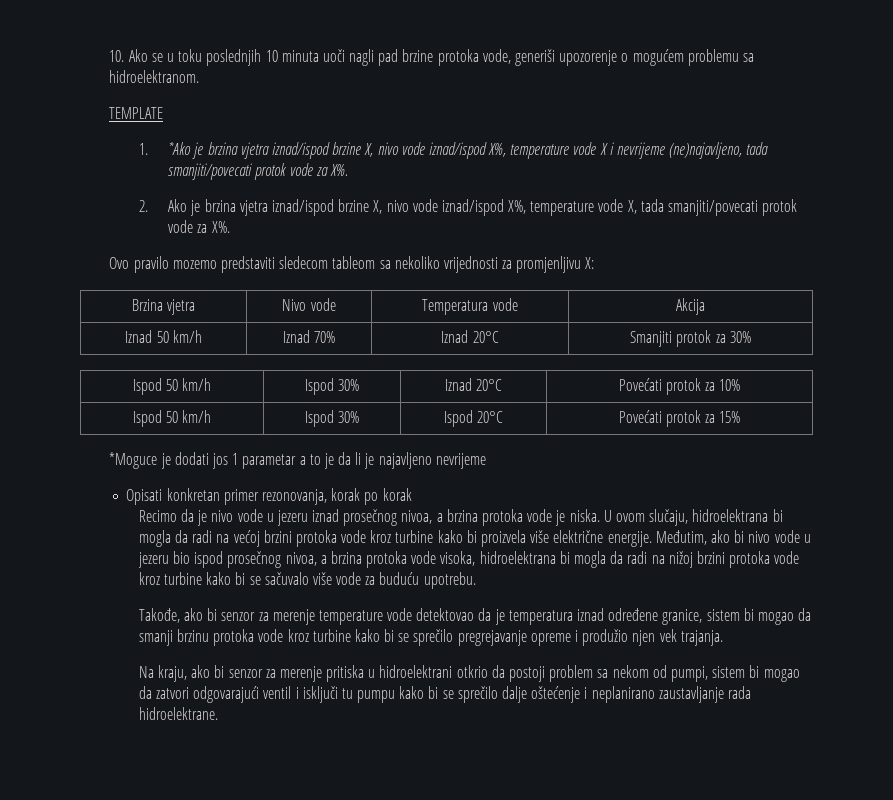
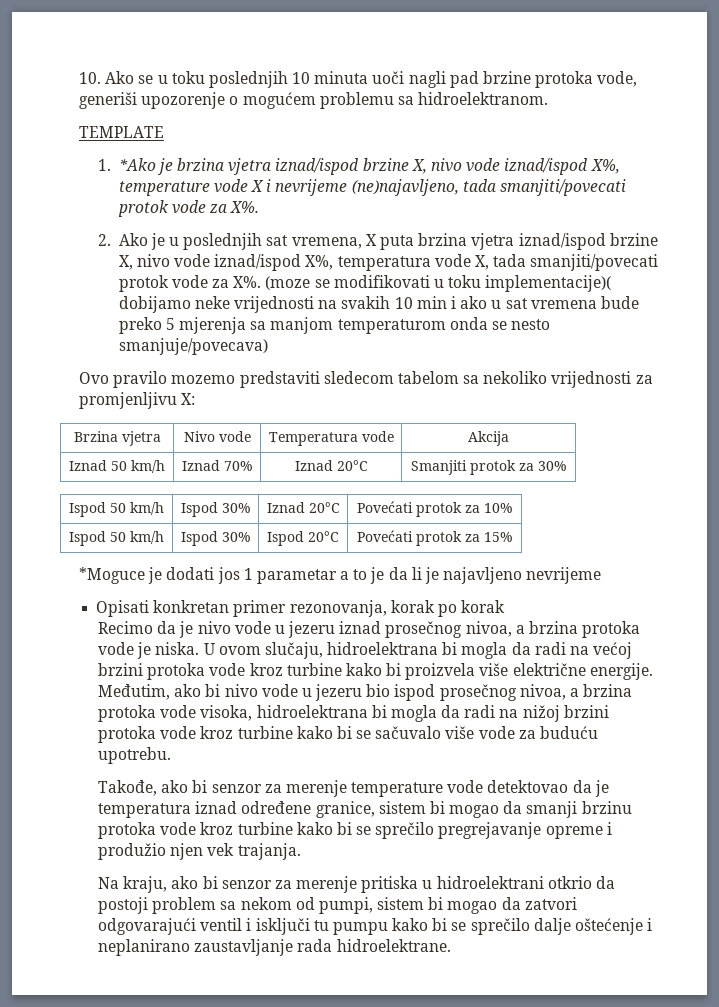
- 2. Ako je brzina vjetra iznad/ispod brzine X, nivo vode iznad/ispod X%, temperature vode X, tada smanjiti/povecati protok vode za X%.
+ 2. Ako je u poslednjih sat vremena, X puta brzina vjetra iznad/ispod brzine X, nivo vode iznad/ispod X%, temperatura vode X, tada smanjiti/povecati protok vode za X%. (moze se modifikovati u toku implementacije)( dobijamo neke vrijednosti na svakih 10 min i ako u sat vremena bude preko 5 mjerenja sa manjom temperaturom onda se nesto smanjuje/povecava)
- Ovo pravilo mozemo predstaviti sledecom tableom sa nekoliko vrijednosti za promjenljivu X:
+ Ovo pravilo mozemo predstaviti sledecom tabelom sa nekoliko vrijednosti za promjenljivu X:

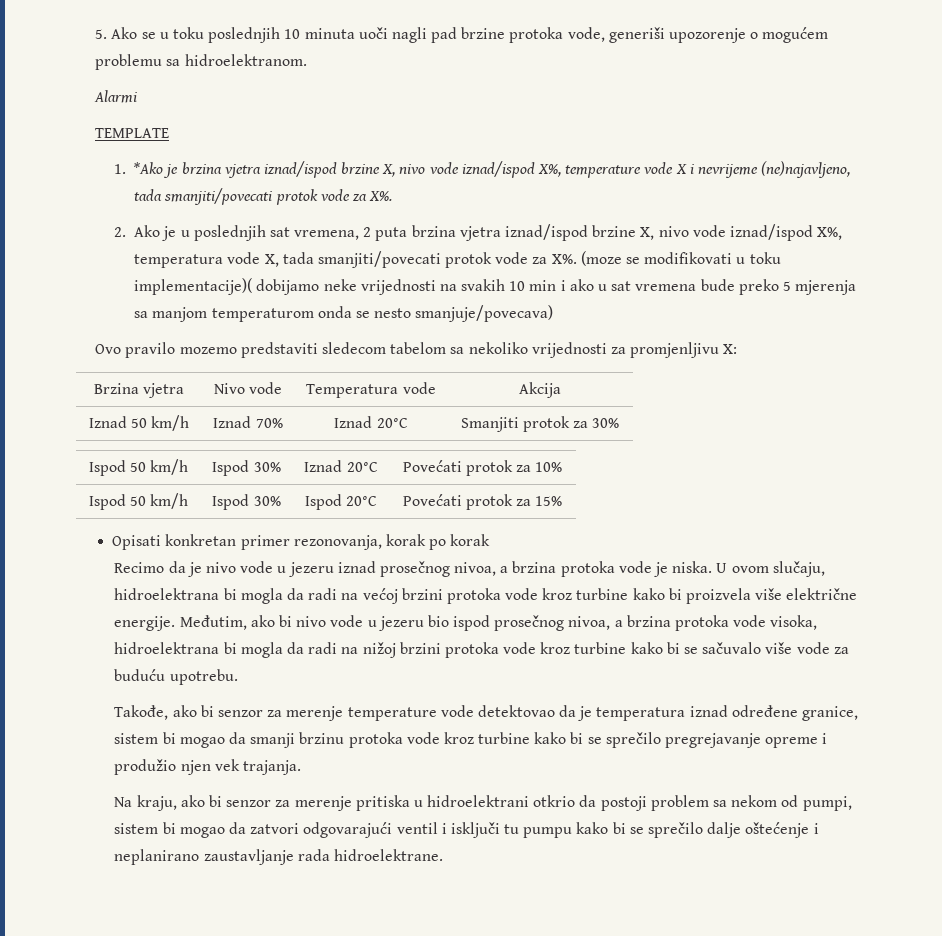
- 10. Ako se u toku poslednjih 10 minuta uoči nagli pad brzine protoka vode, generiši upozorenje o mogućem problemu sa hidroelektranom.
+ 5. Ako se u toku poslednjih 10 minuta uoči nagli pad brzine protoka vode, generiši upozorenje o mogućem problemu sa hidroelektranom.
+ Alarmi
- 2. Ako je u poslednjih sat vremena, X puta brzina vjetra iznad/ispod brzine X, nivo vode iznad/ispod X%, temperatura vode X, tada smanjiti/povecati protok vode za X%. (moze se modifikovati u toku implementacije)( dobijamo neke vrijednosti na svakih 10 min i ako u sat vremena bude preko 5 mjerenja sa manjom temperaturom onda se nesto smanjuje/povecava)
+ 2. Ako je u poslednjih sat vremena, 2 puta brzina vjetra iznad/ispod brzine X, nivo vode iznad/ispod X%, temperatura vode X, tada smanjiti/povecati protok vode za X%. (moze se modifikovati u toku implementacije)( dobijamo neke vrijednosti na svakih 10 min i ako u sat vremena bude preko 5 mjerenja sa manjom temperaturom onda se nesto smanjuje/povecava)
- *Moguce je dodati jos 1 parametar a to je da li je najavljeno nevrijeme

